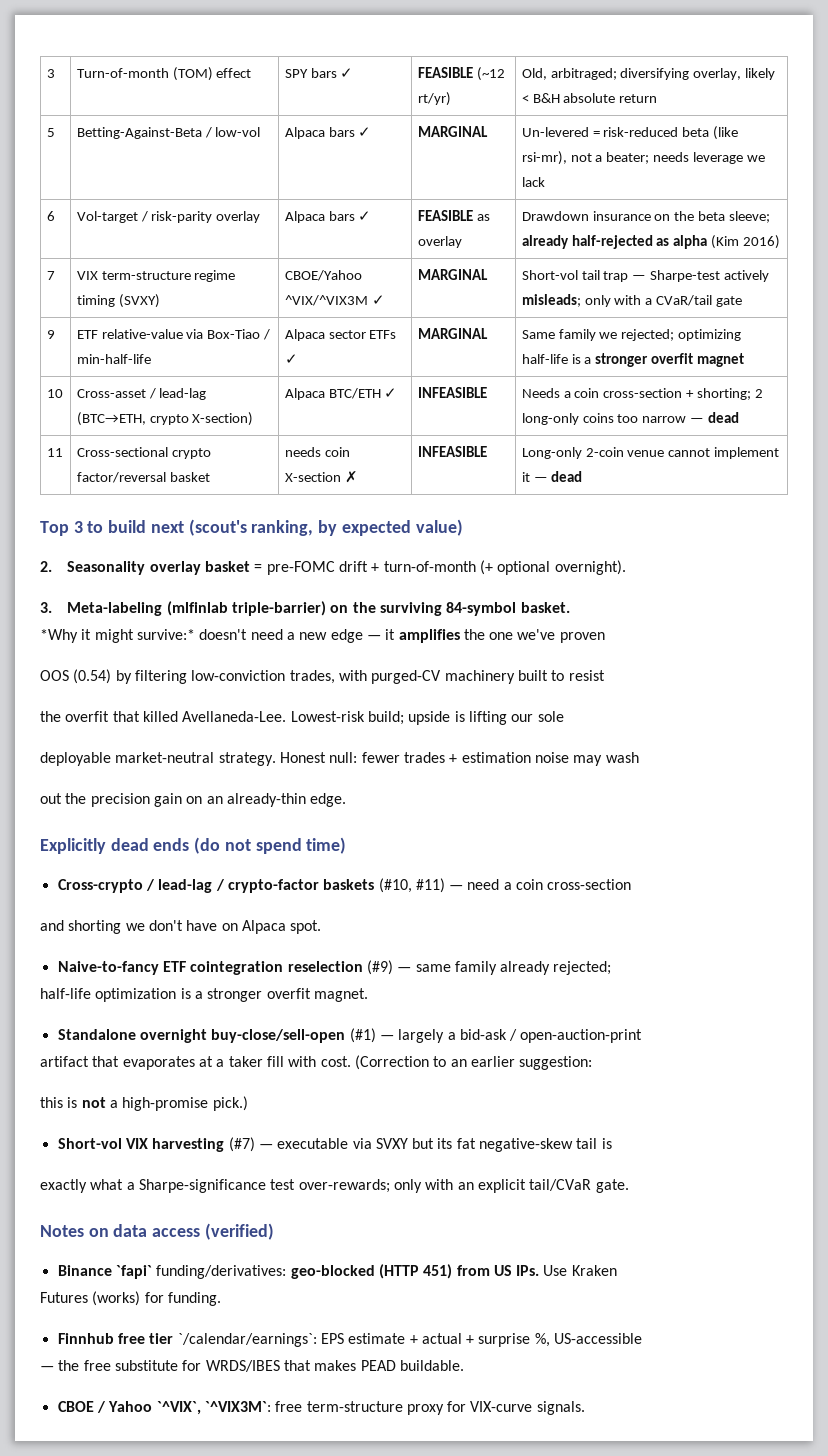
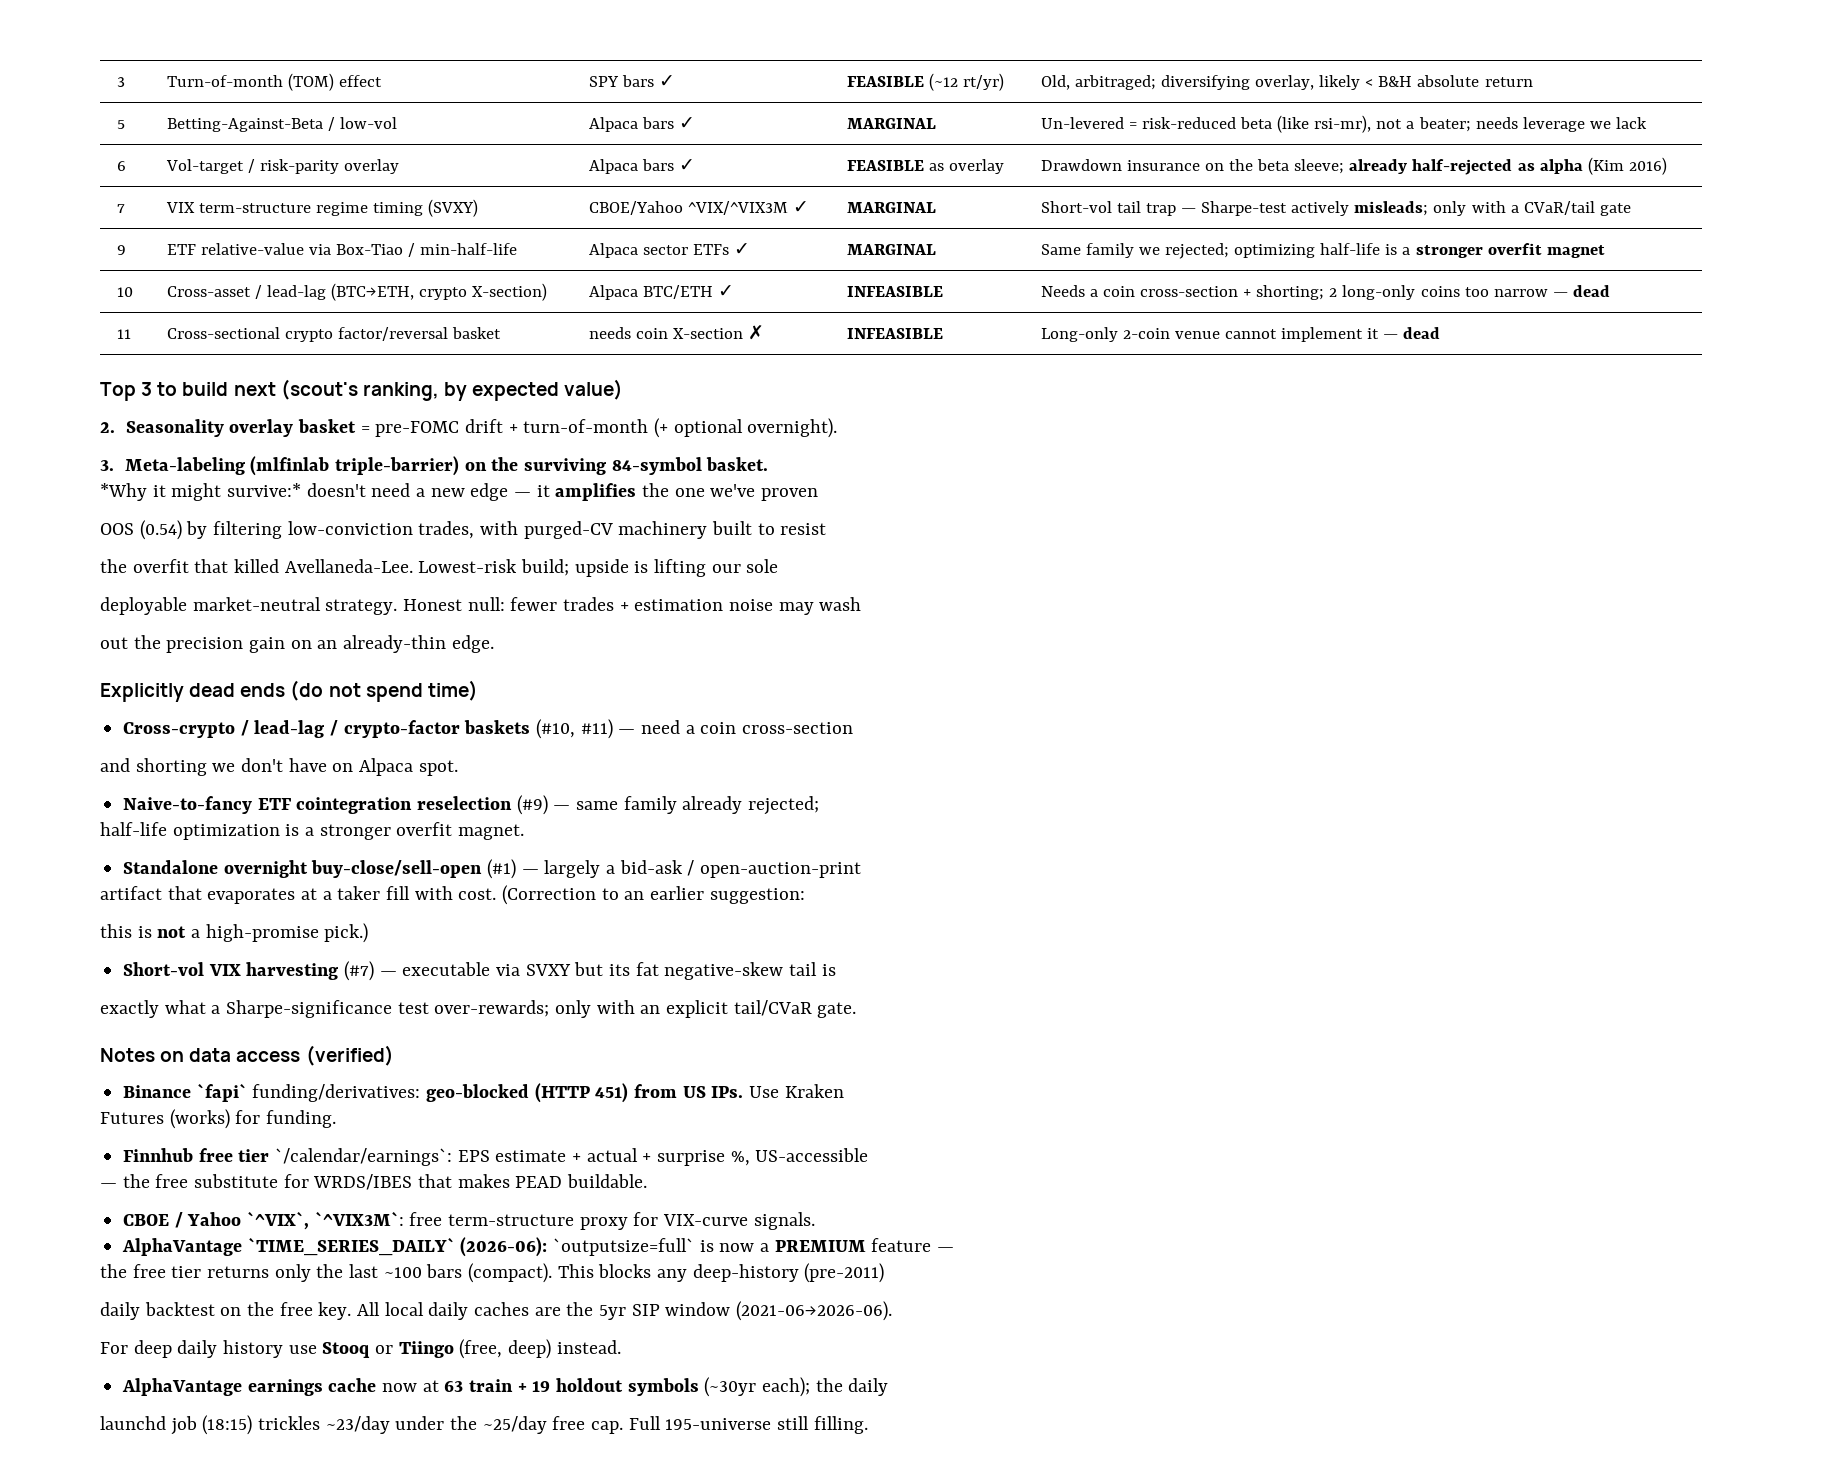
+ AlphaVantage `TIME_SERIES_DAILY` (2026-06): `outputsize=full` is now a PREMIUM feature —
+ the free tier returns only the last ~100 bars (compact). This blocks any deep-history (pre-2011)
+ daily backtest on the free key. All local daily caches are the 5yr SIP window (2021-06→2026-06).
+ For deep daily history use Stooq or Tiingo (free, deep) instead.
+ AlphaVantage earnings cache now at 63 train + 19 holdout symbols (~30yr each); the daily
+ launchd job (18:15) trickles ~23/day under the ~25/day free cap. Full 195-universe still filling.

